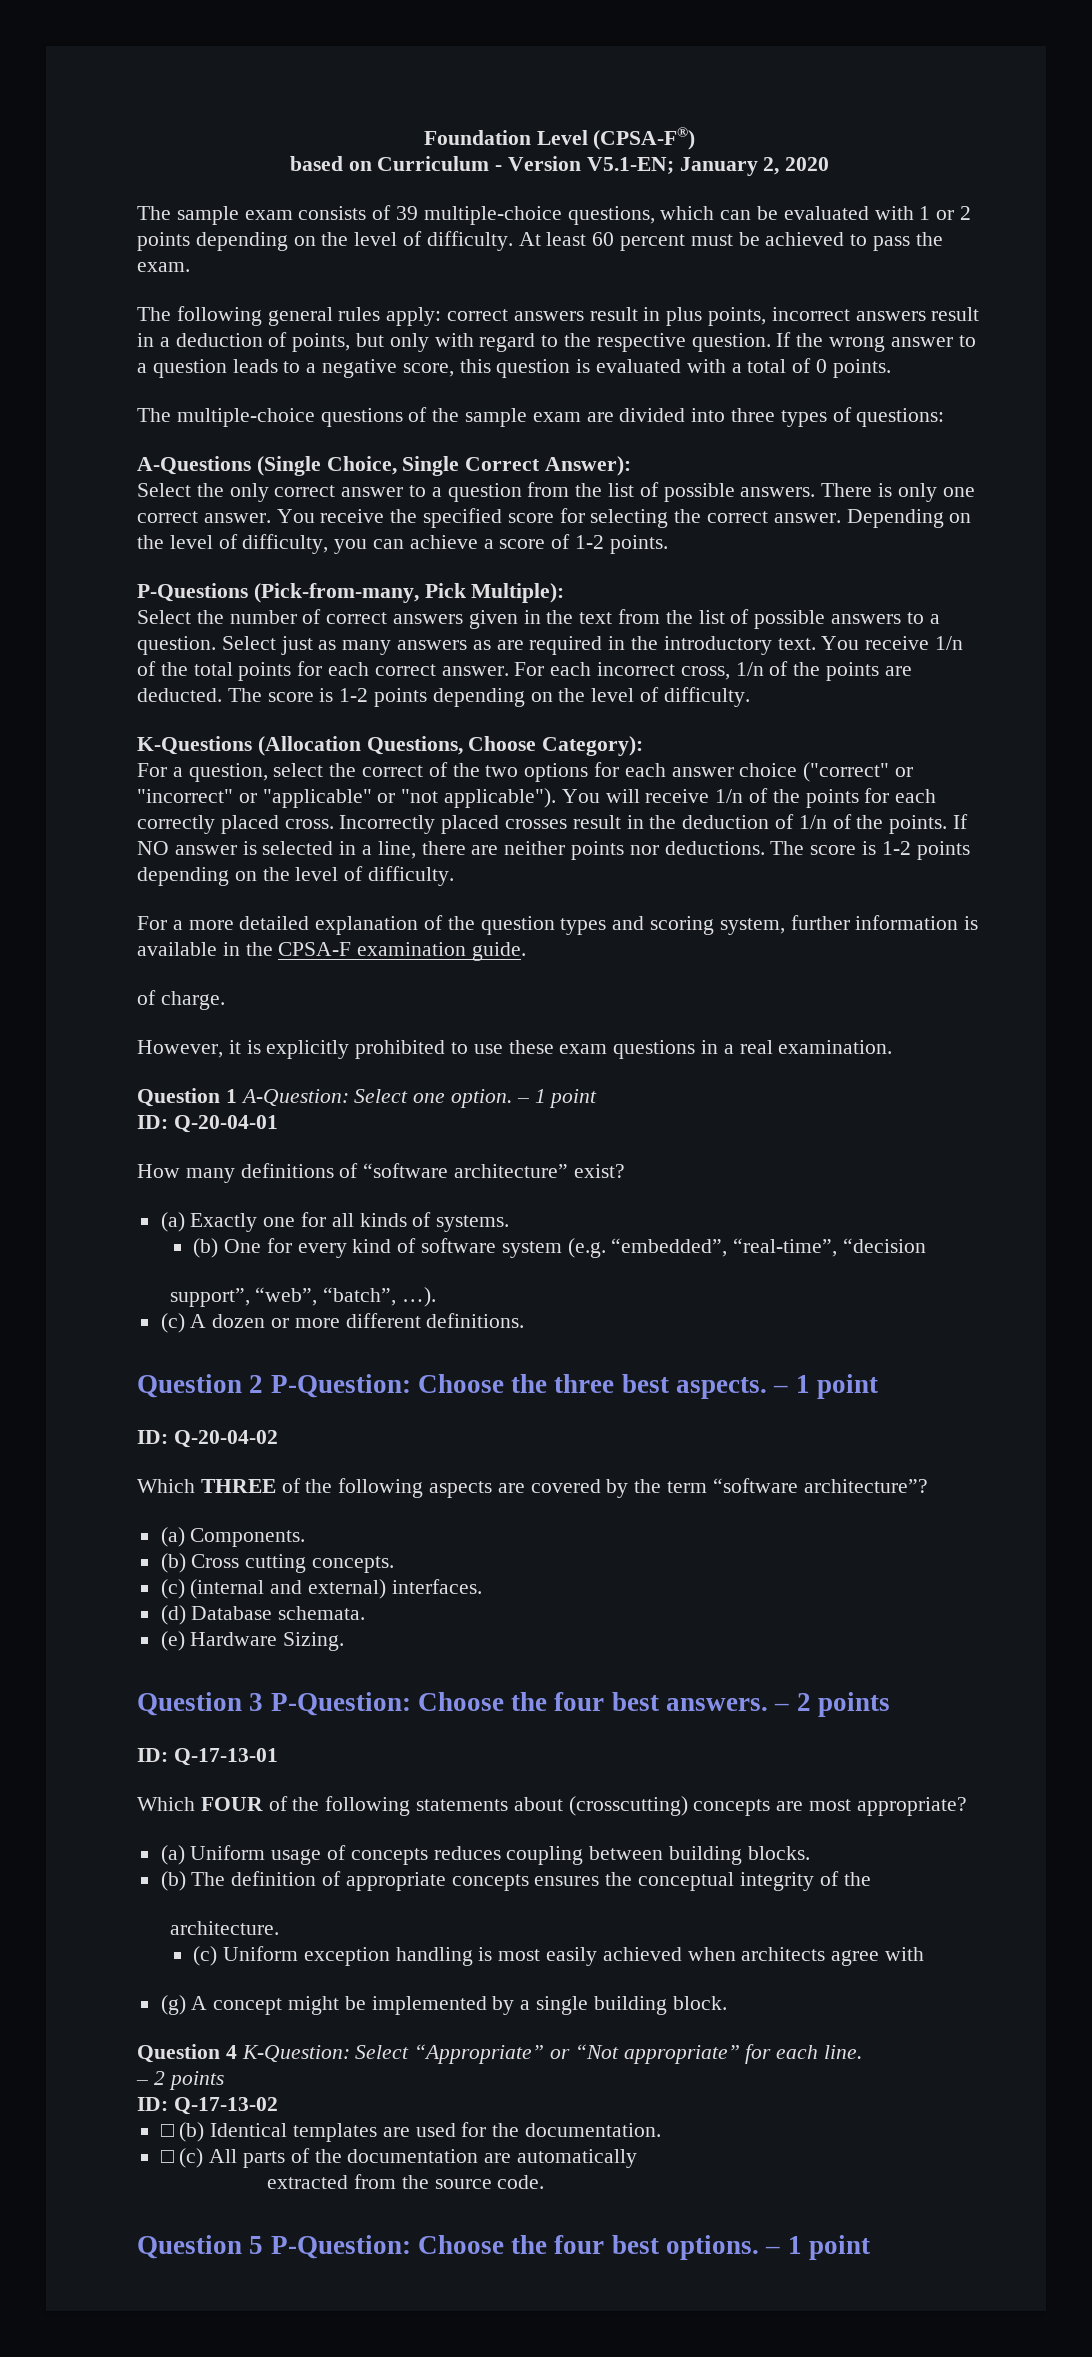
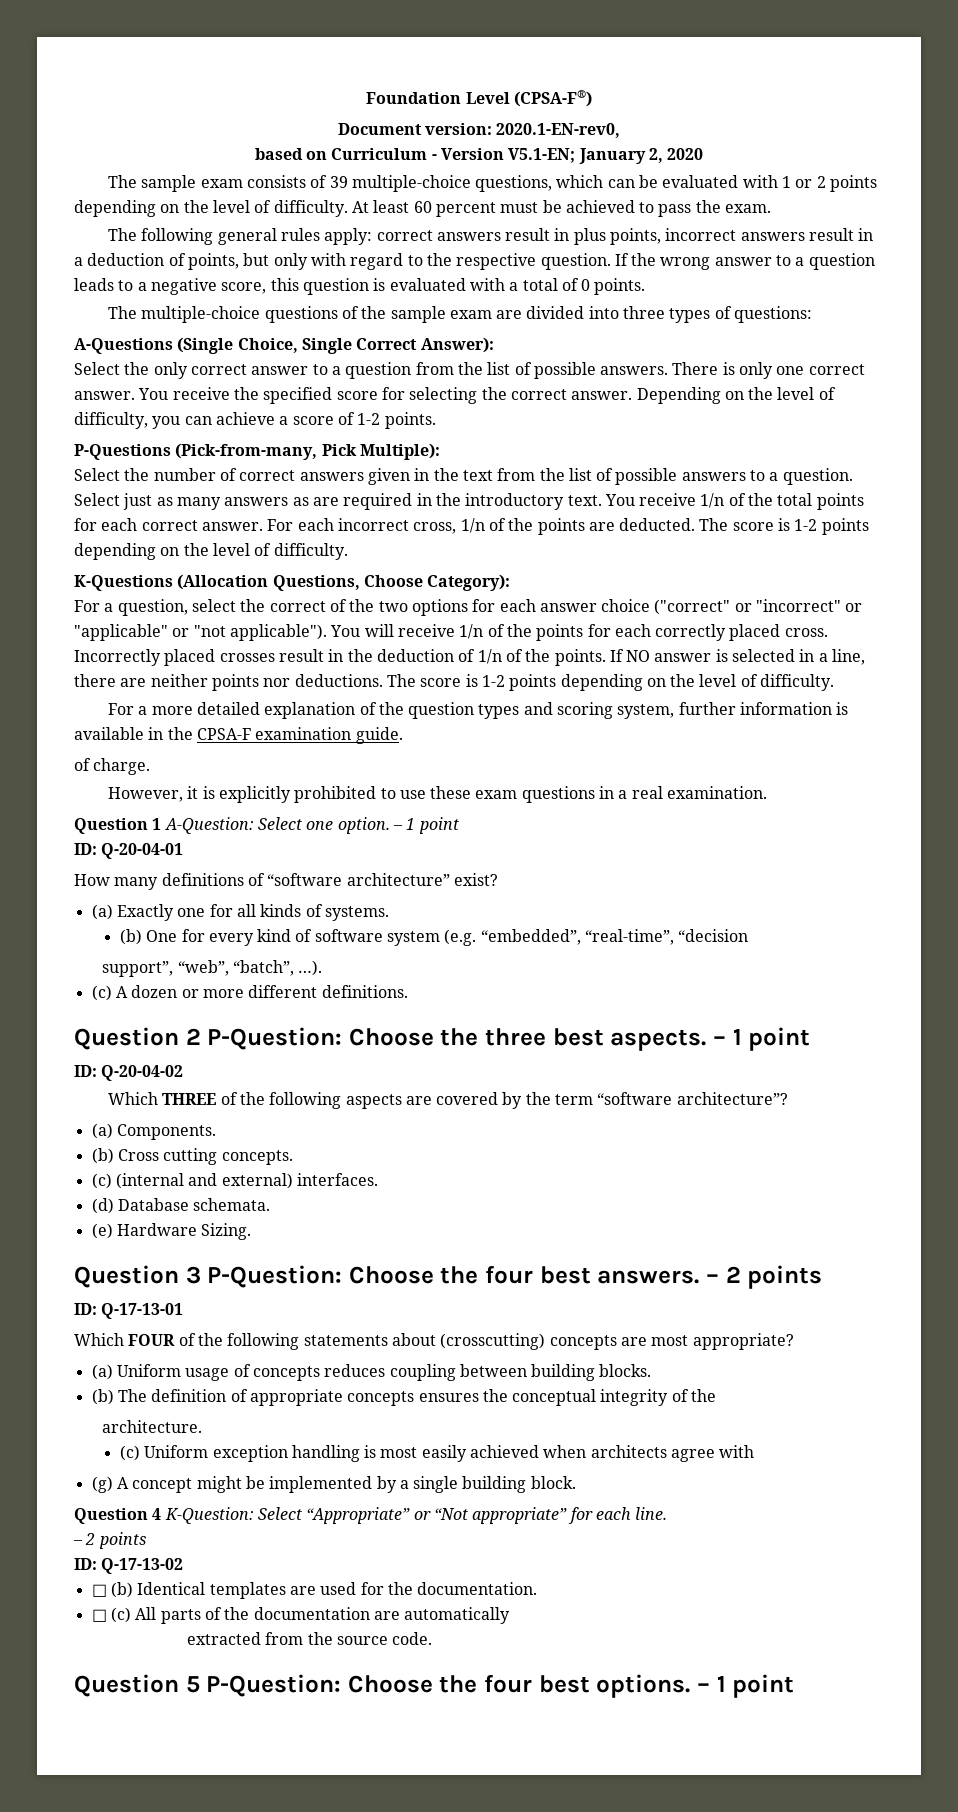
+ Document version: 2020.1-EN-rev0,

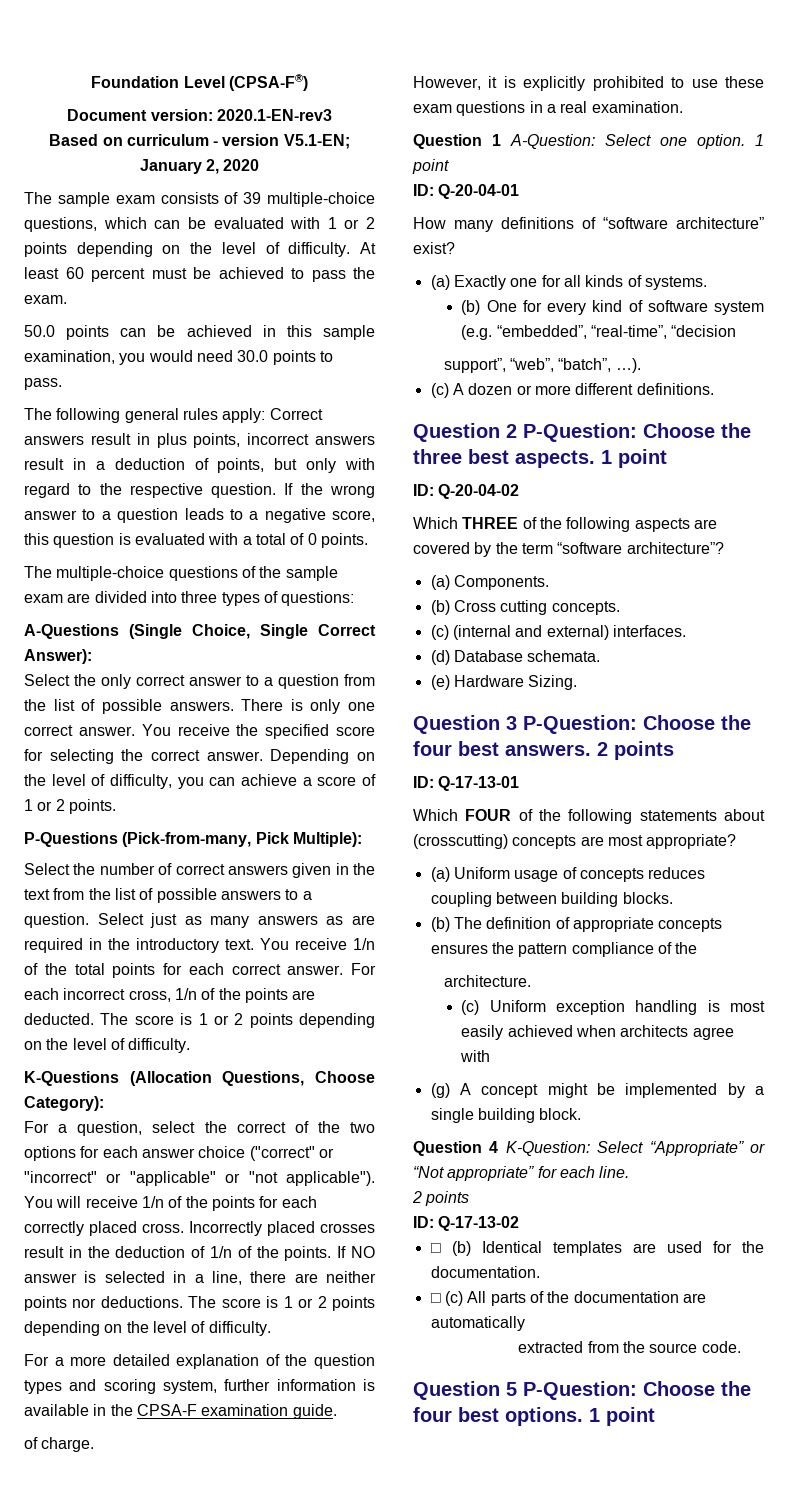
- Document version: 2020.1-EN-rev0,
- based on Curriculum - Version V5.1-EN; January 2, 2020
+ Document version: 2020.1-EN-rev3
+ Based on curriculum - version V5.1-EN; January 2, 2020
+ 50.0 points can be achieved in this sample examination, you would need 30.0 points to pass.
- The following general rules apply: correct answers result in plus points, incorrect answers result in a deduction of points, but only with regard to the respective question.
+ The following general rules apply: Correct answers result in plus points, incorrect answers result in a deduction of points, but only with regard to the respective question.
- Depending on the level of difficulty, you can achieve a score of 1-2 points.
+ Depending on the level of difficulty, you can achieve a score of 1 or 2 points.
- For each incorrect cross, 1/n of the points are deducted. The score is 1-2 points depending on the level of difficulty.
+ For each incorrect cross, 1/n of the points are deducted. The score is 1 or 2 points depending on the level of difficulty.
- If NO answer is selected in a line, there are neither points nor deductions. The score is 1-2 points depending on the level of difficulty.
+ If NO answer is selected in a line, there are neither points nor deductions. The score is 1 or 2 points depending on the level of difficulty.
- Question 1 A-Question: Select one option. – 1 point
+ Question 1 A-Question: Select one option. 1 point
- Question 2 P-Question: Choose the three best aspects. – 1 point
+ Question 2 P-Question: Choose the three best aspects. 1 point
- Question 3 P-Question: Choose the four best answers. – 2 points
+ Question 3 P-Question: Choose the four best answers. 2 points
- (b) The definition of appropriate concepts ensures the conceptual integrity of the
+ (b) The definition of appropriate concepts ensures the pattern compliance of the
  Question 4 K-Question: Select “Appropriate” or “Not appropriate” for each line.
- – 2 points
+ 2 points
- Question 5 P-Question: Choose the four best options. – 1 point
+ Question 5 P-Question: Choose the four best options. 1 point

